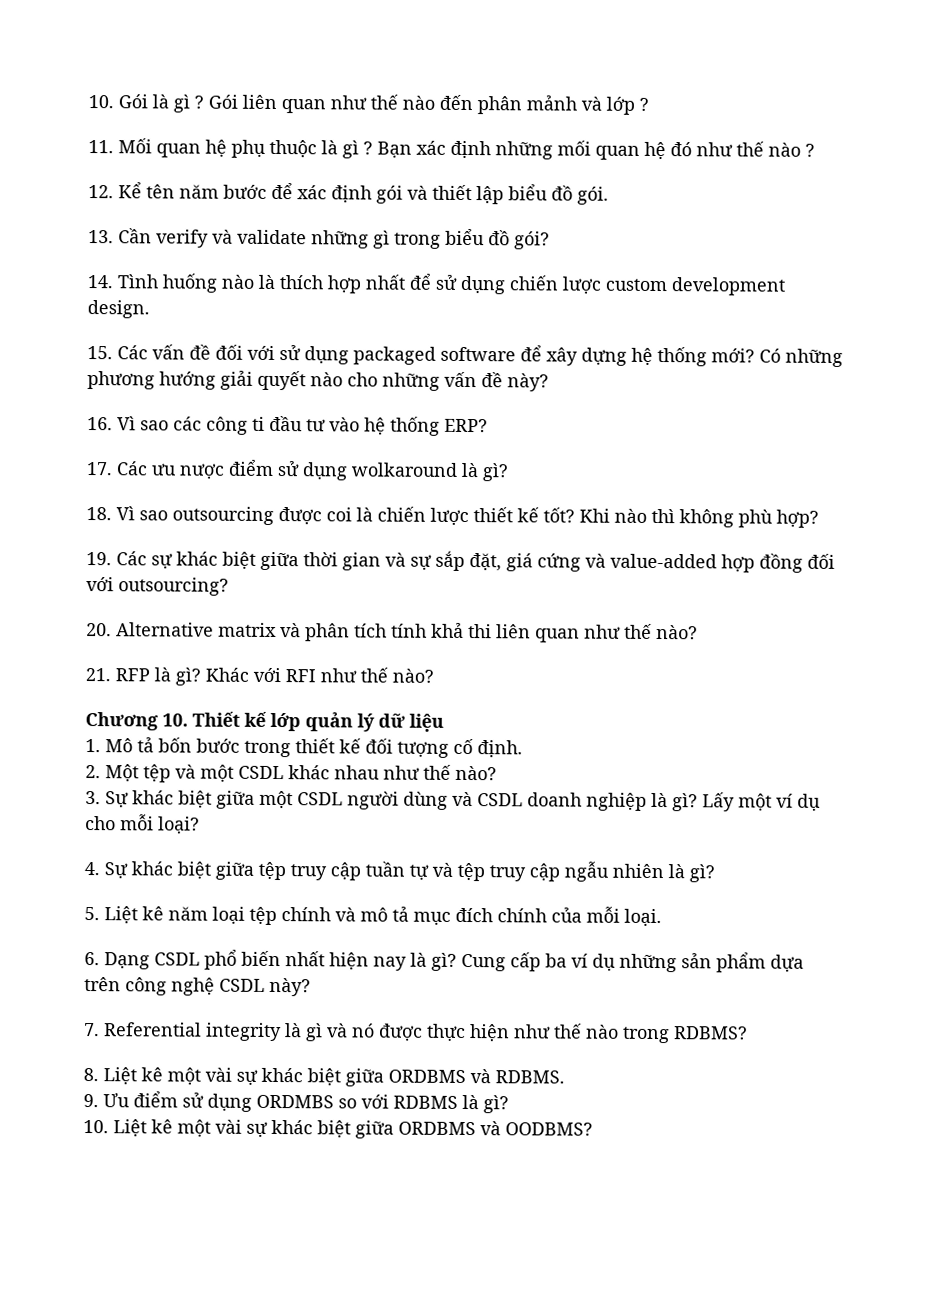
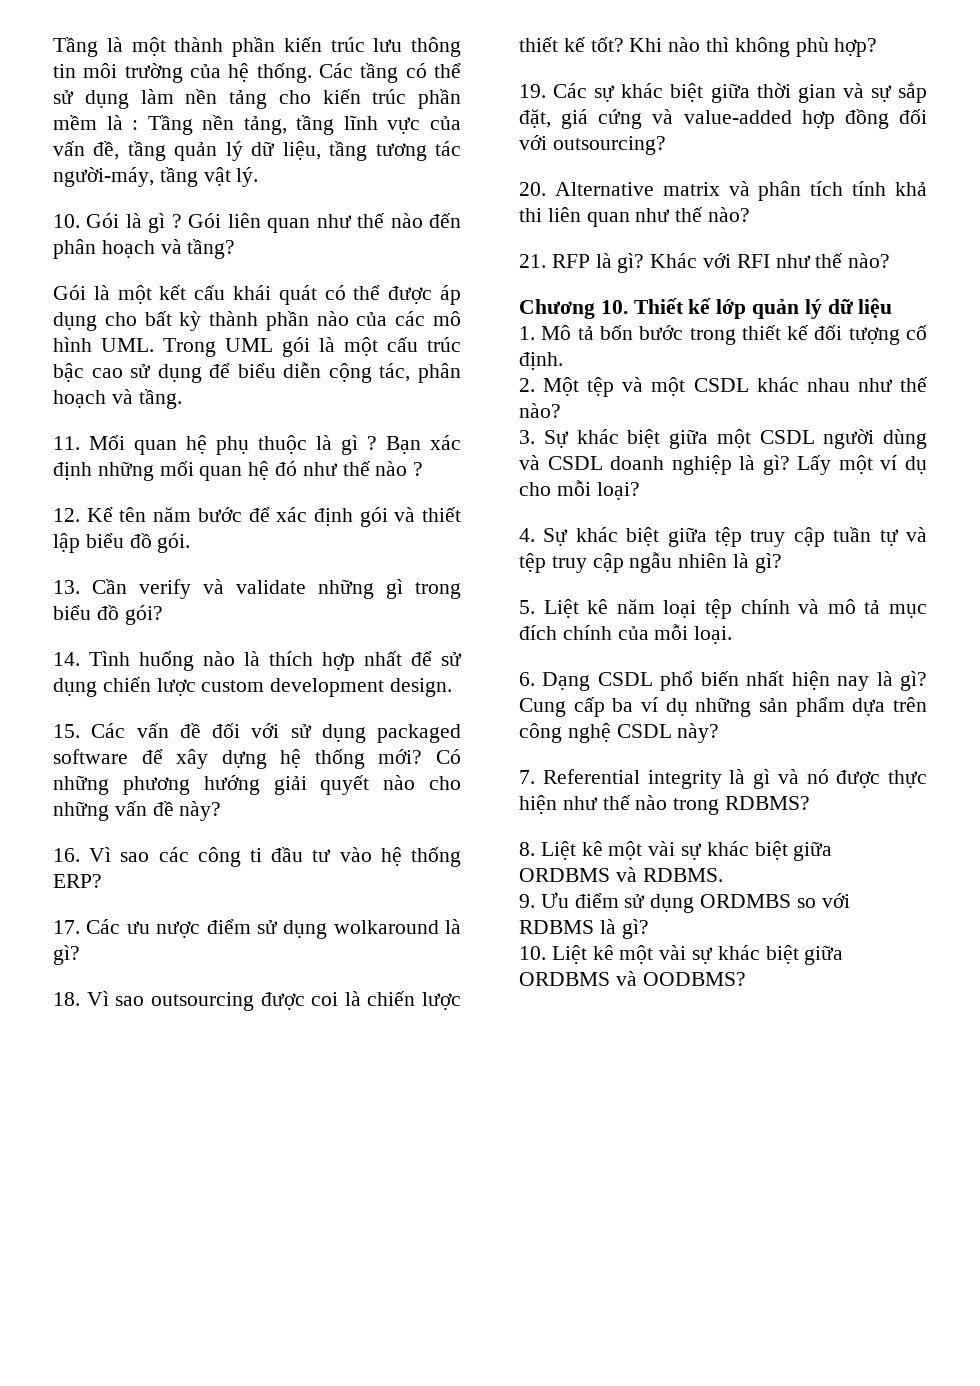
+ Tầng là một thành phần kiến trúc lưu thông tin môi trường của hệ thống. Các tầng có thể sử dụng làm nền tảng cho kiến trúc phần mềm là : Tầng nền tảng, tầng lĩnh vực của vấn đề, tầng quản lý dữ liệu, tầng tương tác người-máy, tầng vật lý.
- Gói liên quan như thế nào đến phân mảnh và lớp ?
+ Gói liên quan như thế nào đến phân hoạch và tầng?
+ Gói là một kết cấu khái quát có thể được áp dụng cho bất kỳ thành phần nào của các mô hình UML. Trong UML gói là một cấu trúc bậc cao sử dụng để biểu diễn cộng tác, phân hoạch và tầng.

